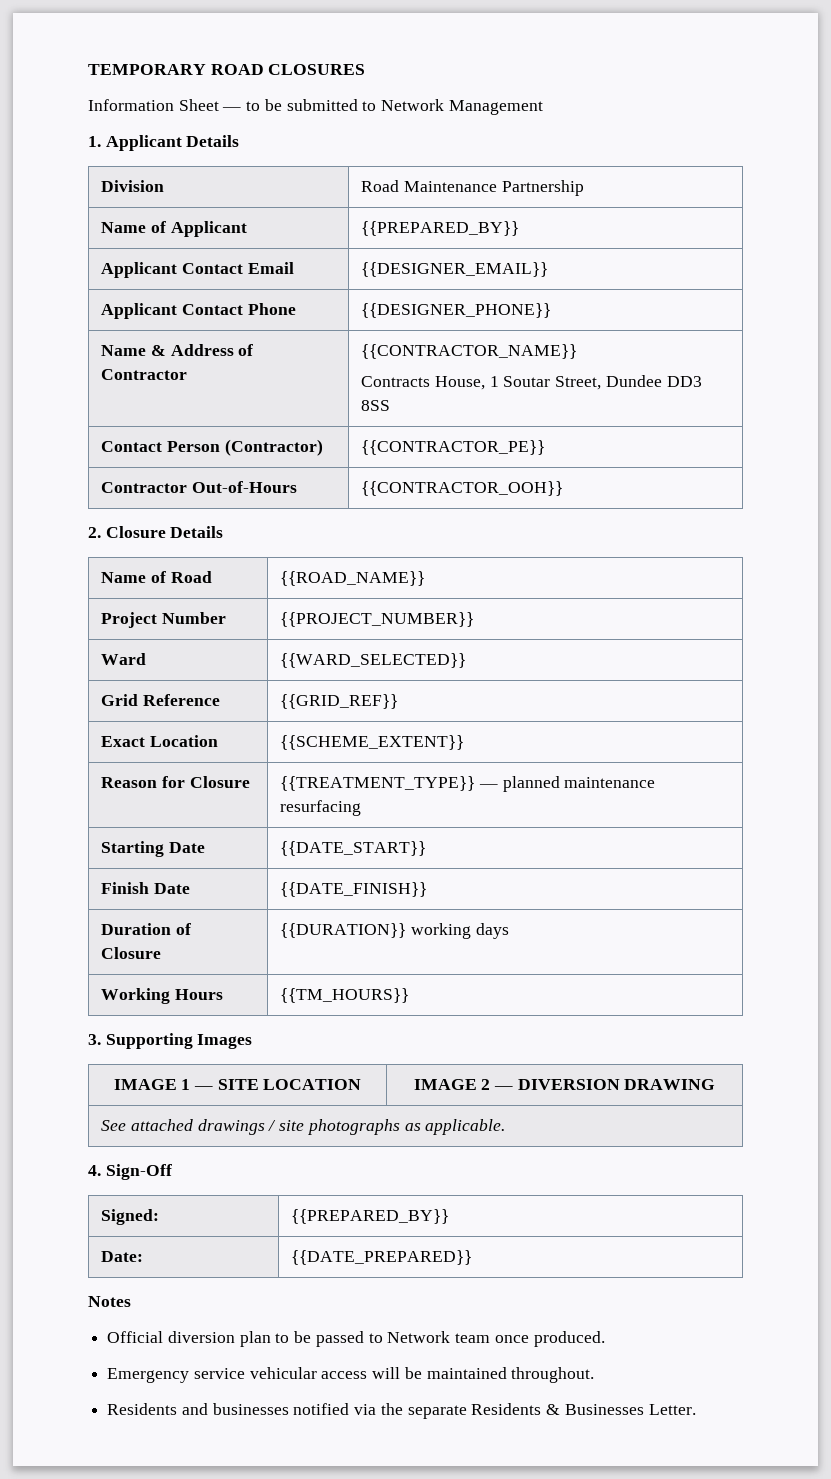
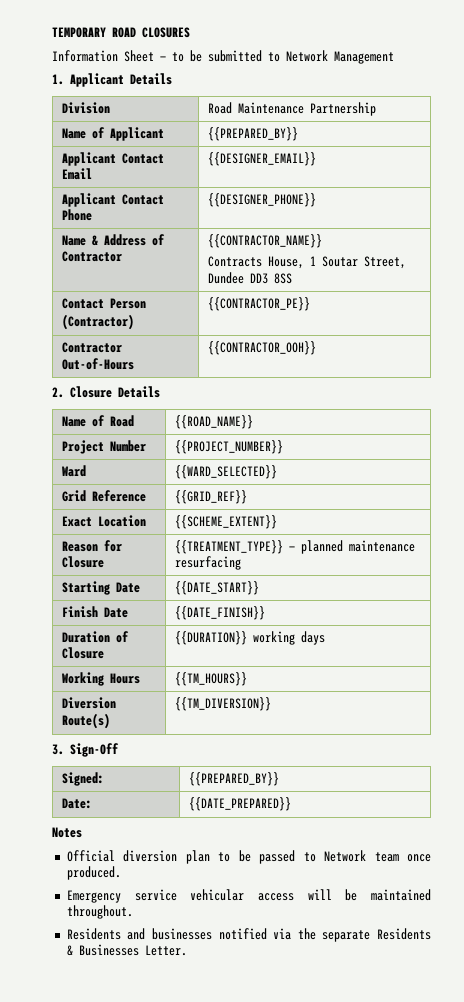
- 3. Supporting Images
- IMAGE 1 — SITE LOCATION | IMAGE 2 — DIVERSION DRAWING
- See attached drawings / site photographs as applicable.
- 4. Sign-Off
+ Diversion Route(s) | {{TM_DIVERSION}}
+ 3. Sign-Off

